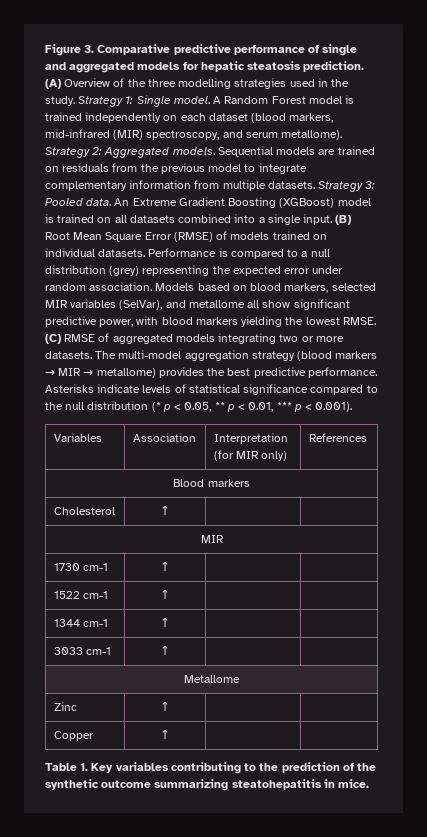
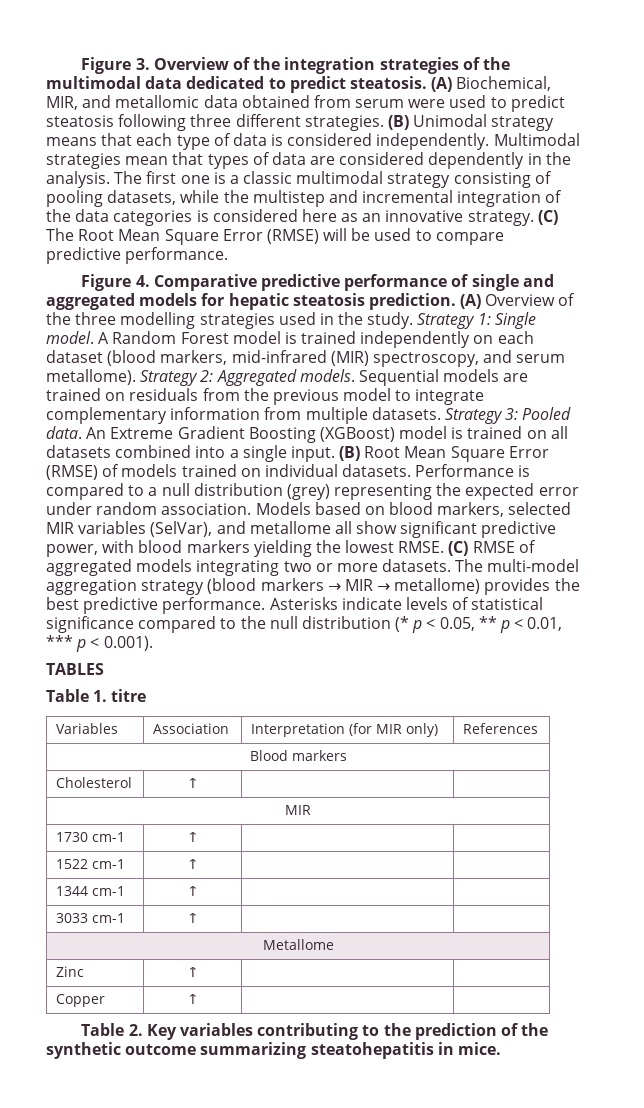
- Figure 3. Comparative predictive performance of single and aggregated models for hepatic steatosis prediction.
+ Figure 3. Overview of the integration strategies of the multimodal data dedicated to predict steatosis. (A) Biochemical, MIR, and metallomic data obtained from serum were used to predict steatosis following three different strategies. (B) Unimodal strategy means that each type of data is considered independently. Multimodal strategies mean that types of data are considered dependently in the analysis. The first one is a classic multimodal strategy consisting of pooling datasets, while the multistep and incremental integration of the data categories is considered here as an innovative strategy. (C) The Root Mean Square Error (RMSE) will be used to compare predictive performance.
+ Figure 4. Comparative predictive performance of single and aggregated models for hepatic steatosis prediction.
+ TABLES
+ Table 1. titre
- Table 1. Key variables contributing to the prediction of the synthetic outcome summarizing steatohepatitis in mice.
+ Table 2. Key variables contributing to the prediction of the synthetic outcome summarizing steatohepatitis in mice.

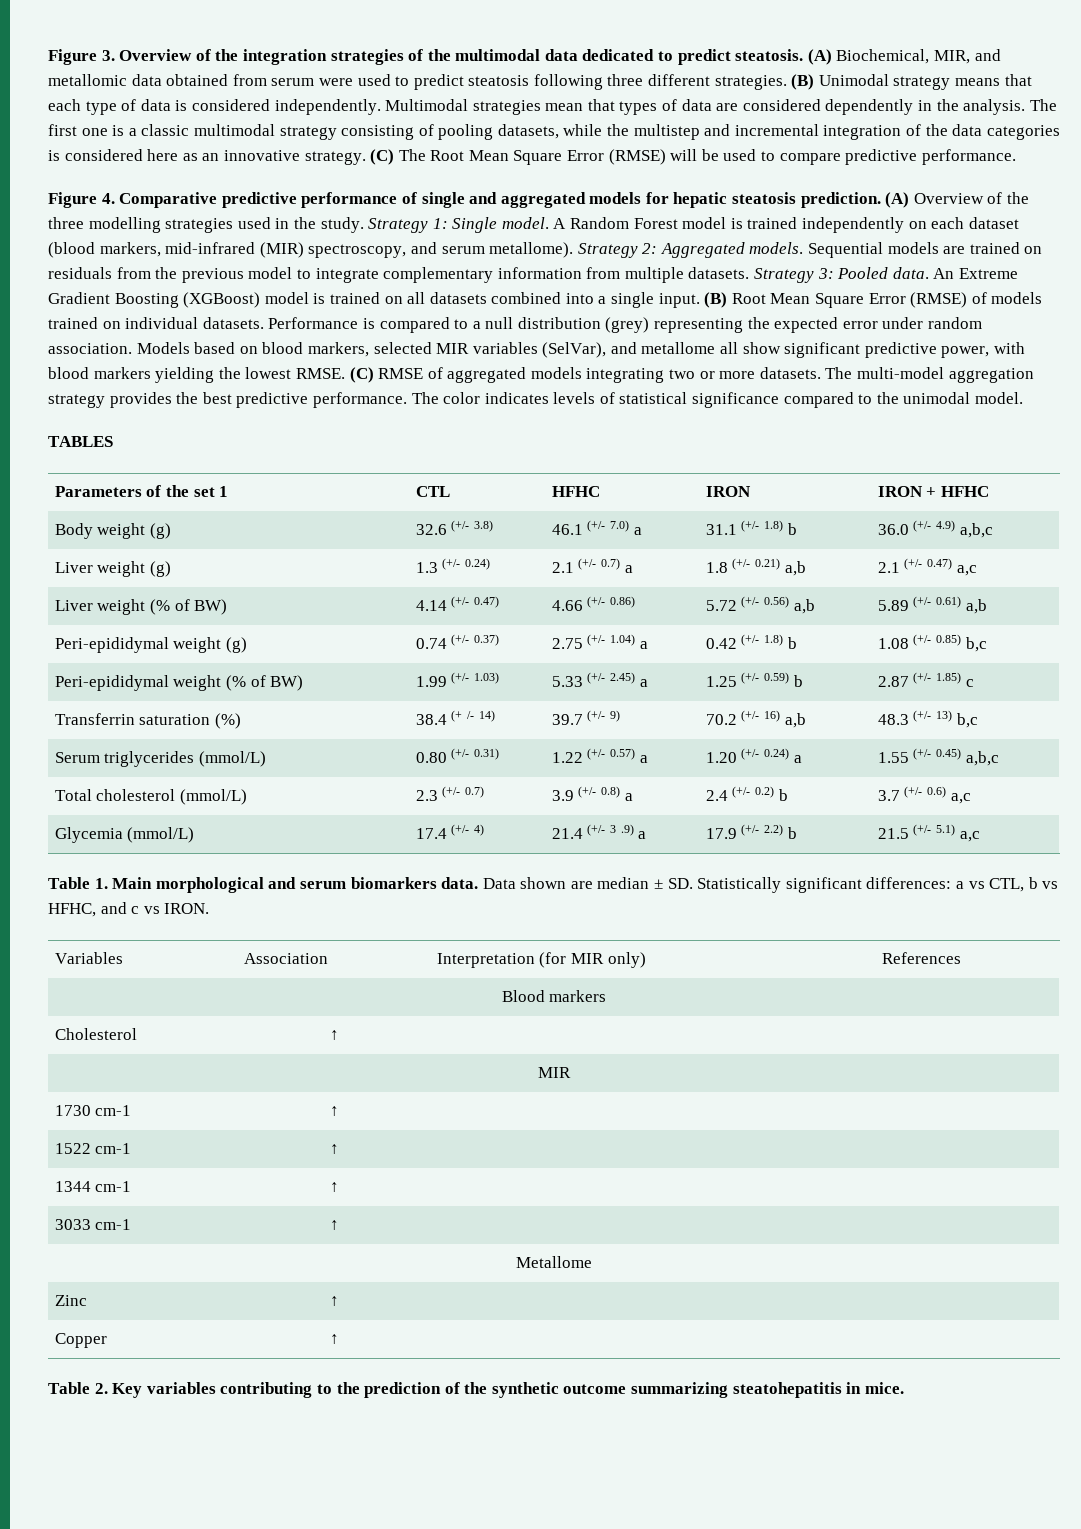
- The multi-model aggregation strategy (blood markers → MIR → metallome) provides the best predictive performance.
+ The multi-model aggregation strategy provides the best predictive performance.
- Asterisks indicate levels of statistical significance compared to the null distribution (* p < 0.05, ** p < 0.01, *** p < 0.001).
+ The color indicates levels of statistical significance compared to the unimodal model.
  TABLES
- Table 1. titre
+ Parameters of the set 1 | CTL | HFHC | IRON | IRON + HFHC
+ Body weight (g) | 32.6 (+/- 3.8) | 46.1 (+/- 7.0) a | 31.1 (+/- 1.8) b | 36.0 (+/- 4.9) a,b,c
+ Liver weight (g) | 1.3 (+/- 0.24) | 2.1 (+/- 0.7) a | 1.8 (+/- 0.21) a,b | 2.1 (+/- 0.47) a,c
+ Liver weight (% of BW) | 4.14 (+/- 0.47) | 4.66 (+/- 0.86) | 5.72 (+/- 0.56) a,b | 5.89 (+/- 0.61) a,b
+ Peri-epididymal weight (g) | 0.74 (+/- 0.37) | 2.75 (+/- 1.04) a | 0.42 (+/- 1.8) b | 1.08 (+/- 0.85) b,c
+ Peri-epididymal weight (% of BW) | 1.99 (+/- 1.03) | 5.33 (+/- 2.45) a | 1.25 (+/- 0.59) b | 2.87 (+/- 1.85) c
+ Transferrin saturation (%) | 38.4 (+ /- 14) | 39.7 (+/- 9) | 70.2 (+/- 16) a,b | 48.3 (+/- 13) b,c
+ Serum triglycerides (mmol/L) | 0.80 (+/- 0.31) | 1.22 (+/- 0.57) a | 1.20 (+/- 0.24) a | 1.55 (+/- 0.45) a,b,c
+ Total cholesterol (mmol/L) | 2.3 (+/- 0.7) | 3.9 (+/- 0.8) a | 2.4 (+/- 0.2) b | 3.7 (+/- 0.6) a,c
+ Glycemia (mmol/L) | 17.4 (+/- 4) | 21.4 (+/- 3 .9) a | 17.9 (+/- 2.2) b | 21.5 (+/- 5.1) a,c
+ Table 1. Main morphological and serum biomarkers data. Data shown are median ± SD. Statistically significant differences: a vs CTL, b vs HFHC, and c vs IRON.

